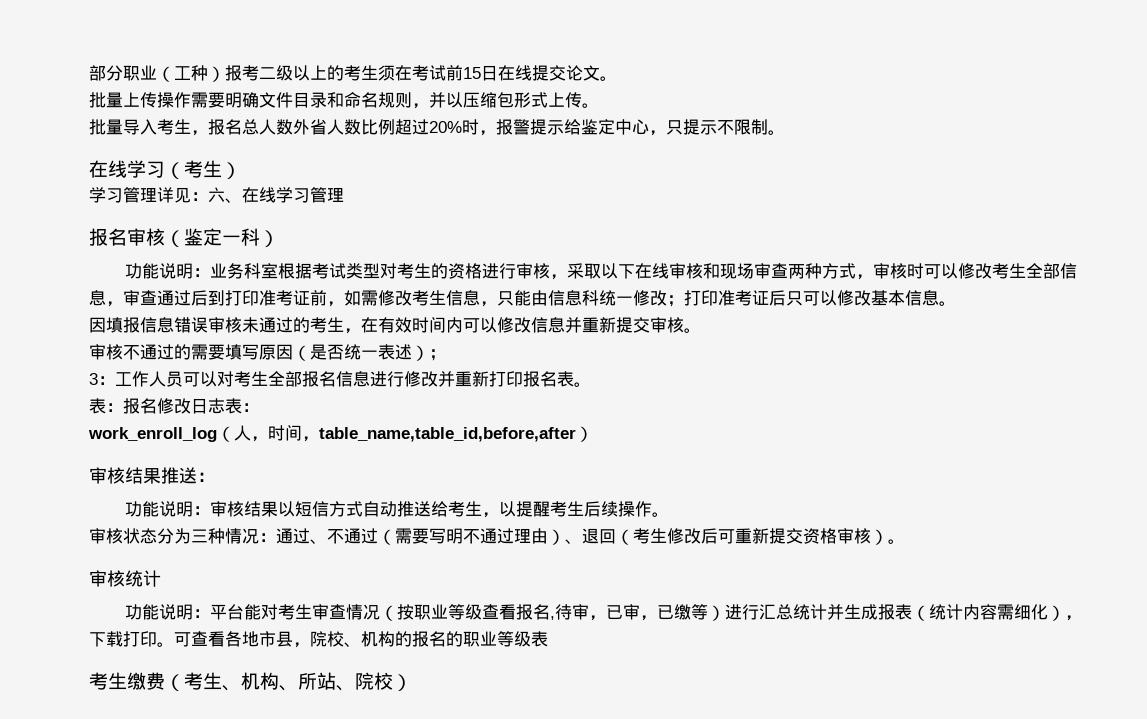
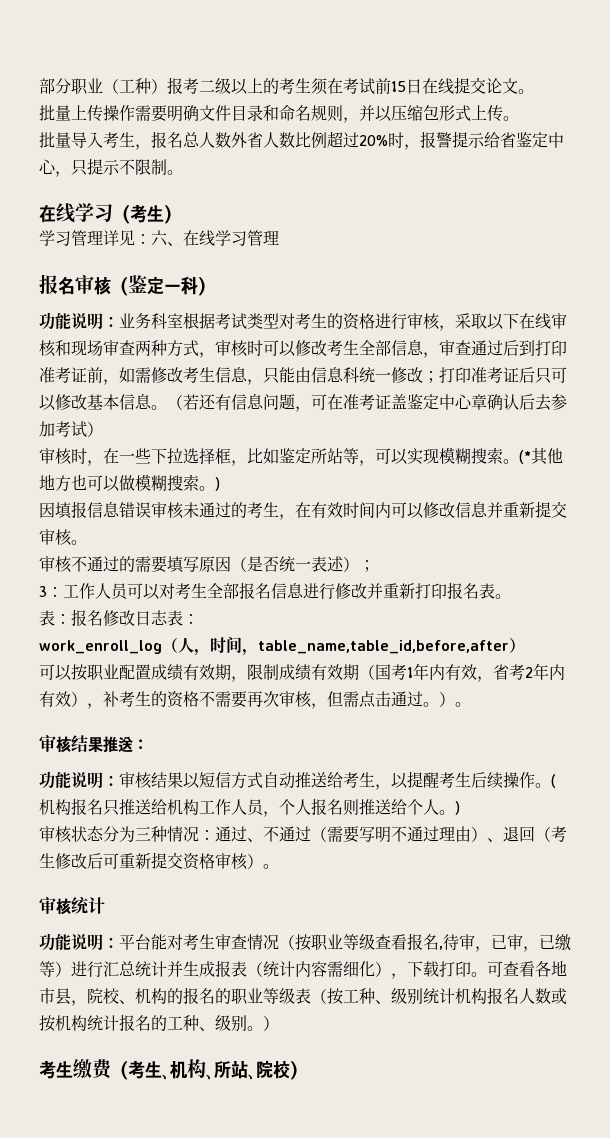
- 批量导入考生，报名总人数外省人数比例超过20%时，报警提示给鉴定中心，只提示不限制。
+ 批量导入考生，报名总人数外省人数比例超过20%时，报警提示给省鉴定中心，只提示不限制。
+ （若还有信息问题，可在准考证盖鉴定中心章确认后去参加考试）
+ 审核时，在一些下拉选择框，比如鉴定所站等，可以实现模糊搜索。(*其他地方也可以做模糊搜索。)
+ 可以按职业配置成绩有效期，限制成绩有效期（国考1年内有效，省考2年内有效），补考生的资格不需要再次审核，但需点击通过。）。
+ (机构报名只推送给机构工作人员，个人报名则推送给个人。)
- 可查看各地市县，院校、机构的报名的职业等级表
+ 可查看各地市县，院校、机构的报名的职业等级表（按工种、级别统计机构报名人数或按机构统计报名的工种、级别。）

